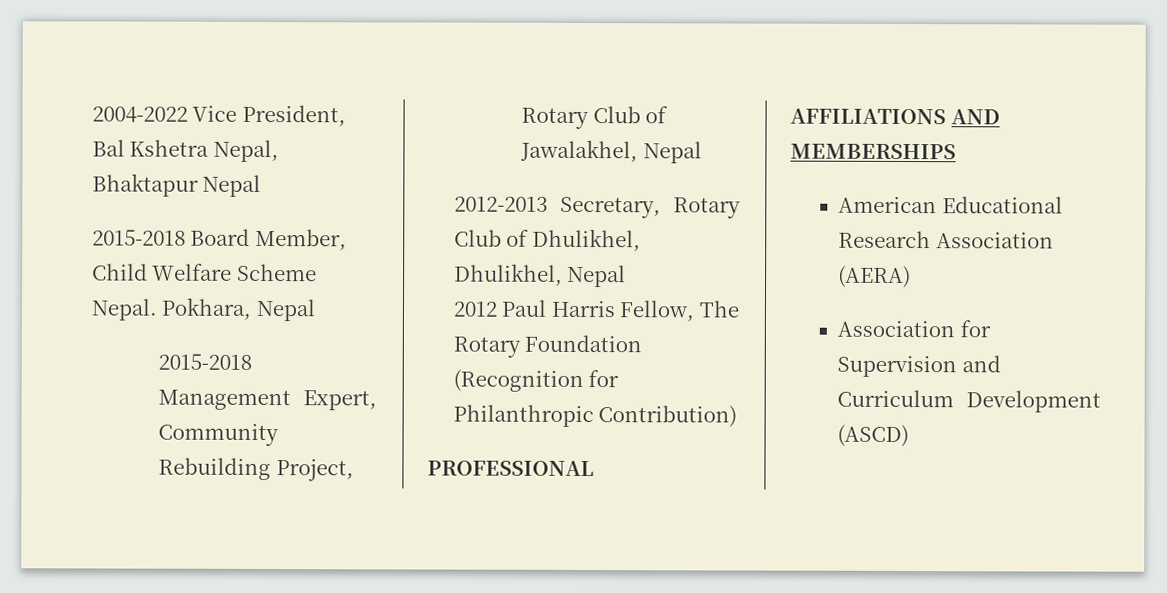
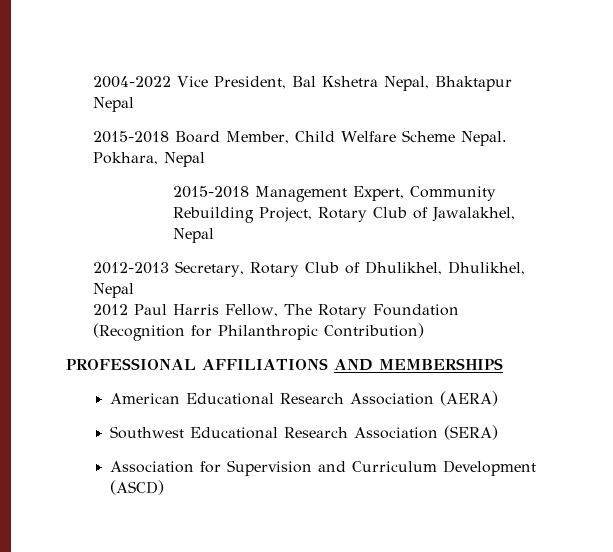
+ Southwest Educational Research Association (SERA)

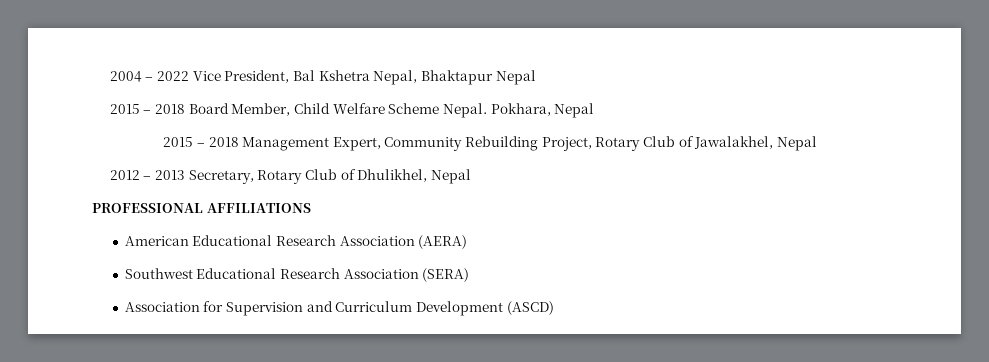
- 2004-2022 Vice President, Bal Kshetra Nepal, Bhaktapur Nepal
+ 2004 – 2022 Vice President, Bal Kshetra Nepal, Bhaktapur Nepal
- 2015-2018 Board Member, Child Welfare Scheme Nepal.
+ 2015 – 2018 Board Member, Child Welfare Scheme Nepal.
- 2015-2018 Management Expert, Community Rebuilding Project, Rotary Club of Jawalakhel, Nepal
+ 2015 – 2018 Management Expert, Community Rebuilding Project, Rotary Club of Jawalakhel, Nepal
- 2012-2013 Secretary, Rotary Club of Dhulikhel, Dhulikhel, Nepal
- 2012 Paul Harris Fellow, The Rotary Foundation (Recognition for Philanthropic Contribution)
+ 2012 – 2013 Secretary, Rotary Club of Dhulikhel, Nepal
- PROFESSIONAL AFFILIATIONS AND MEMBERSHIPS
+ PROFESSIONAL AFFILIATIONS

